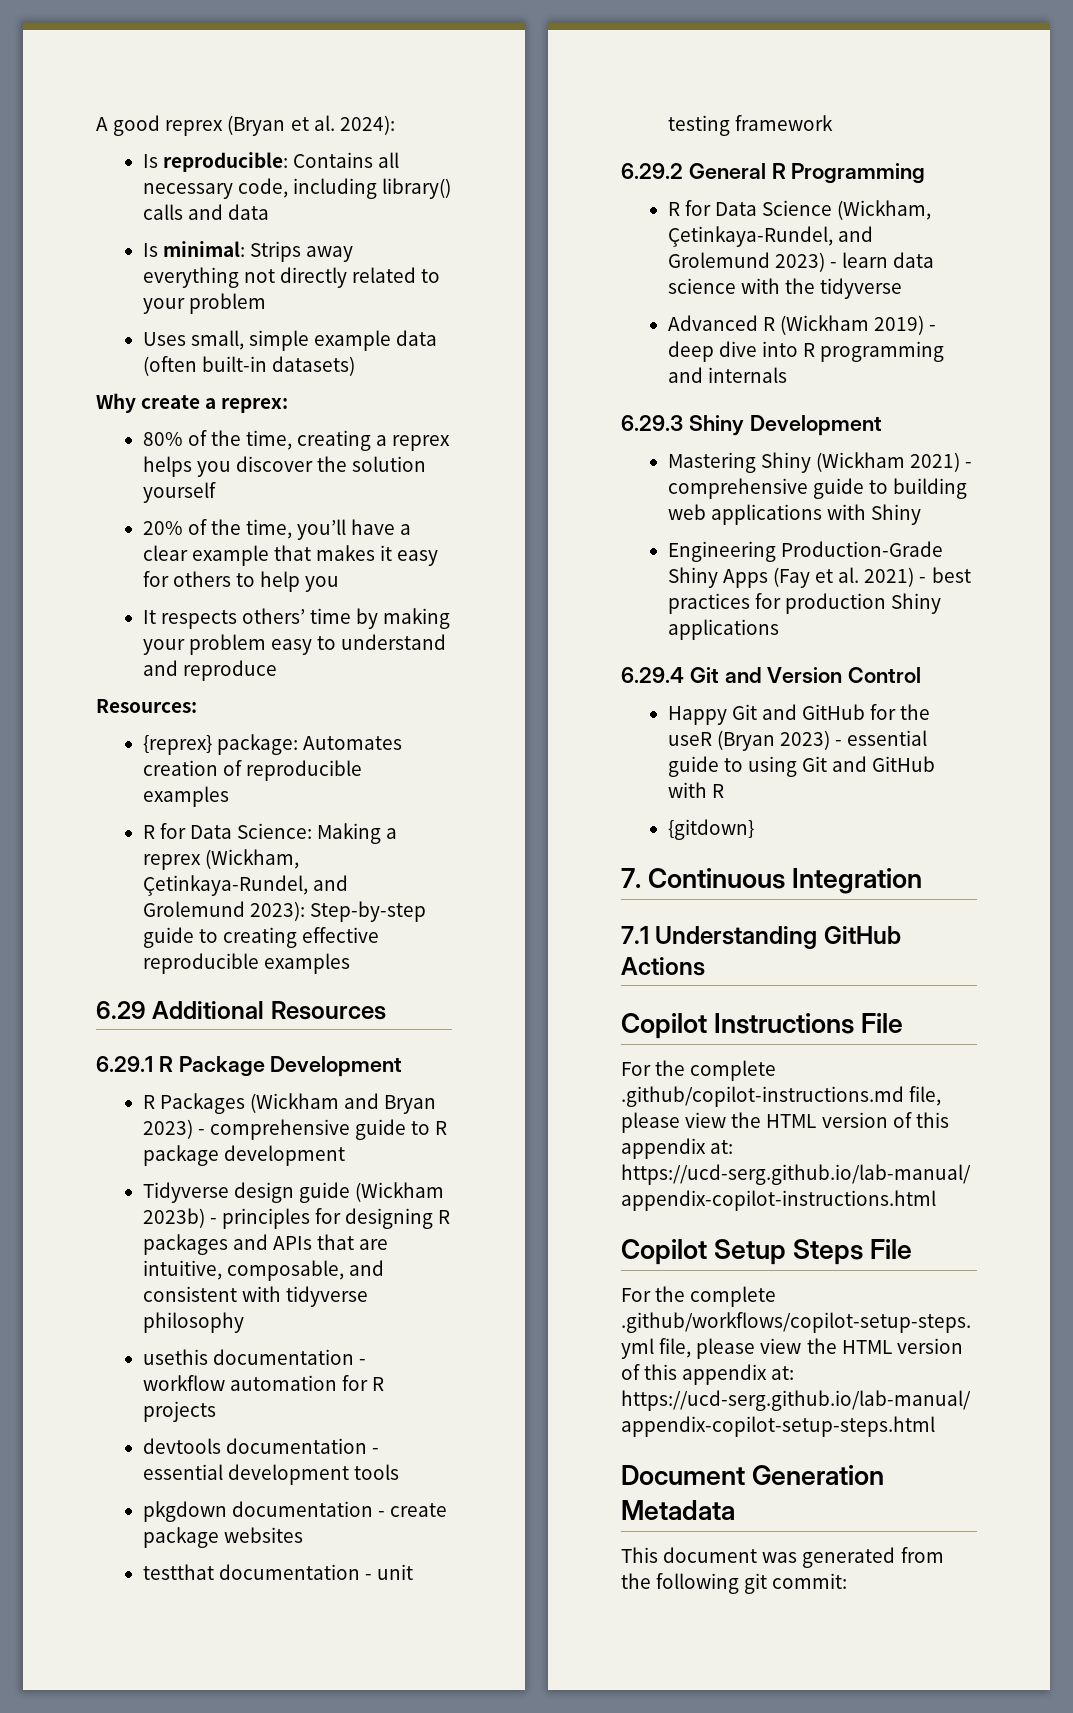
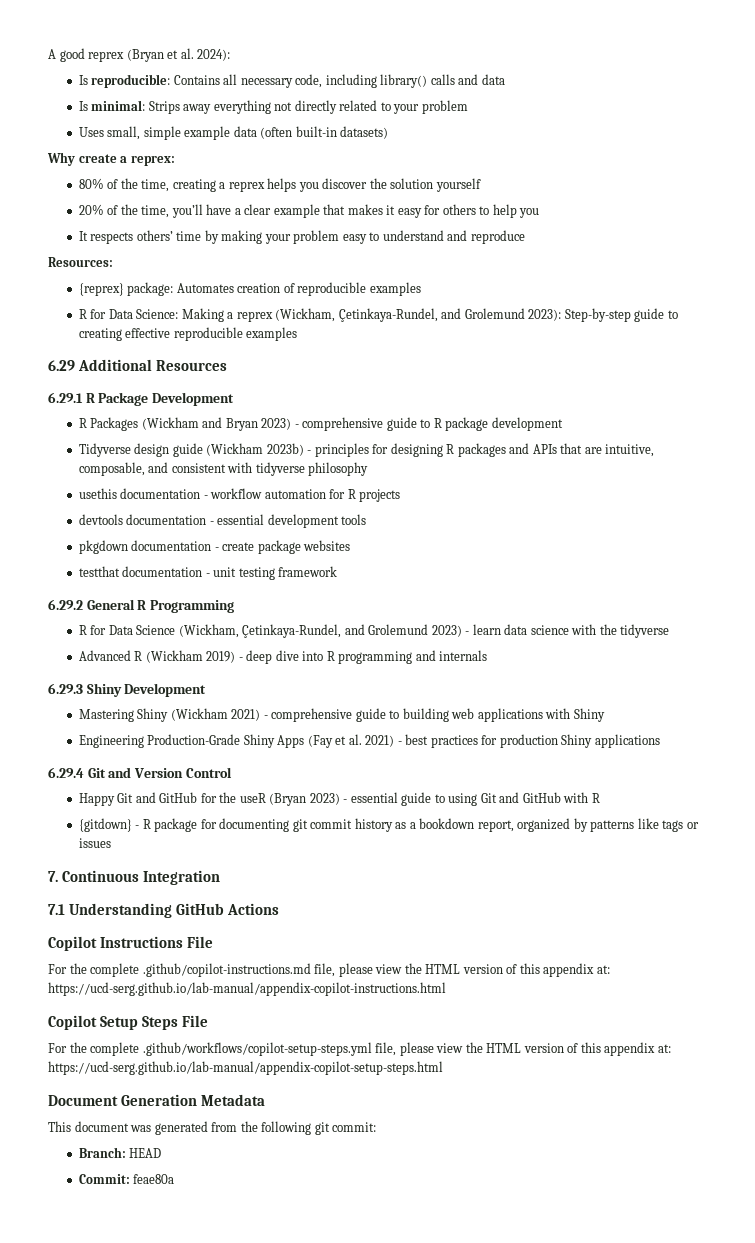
- {gitdown}
+ {gitdown} - R package for documenting git commit history as a bookdown report, organized by patterns like tags or issues
+ Branch: HEAD
+ Commit: feae80a

